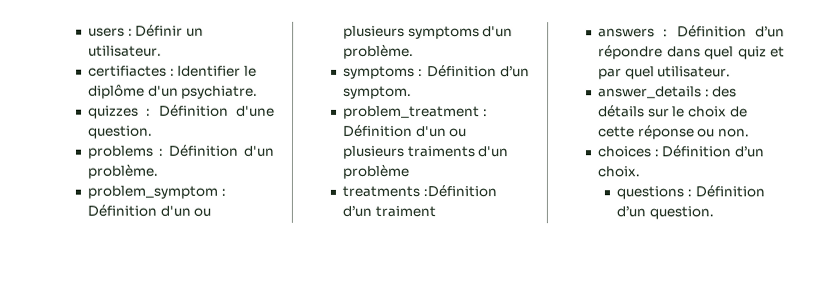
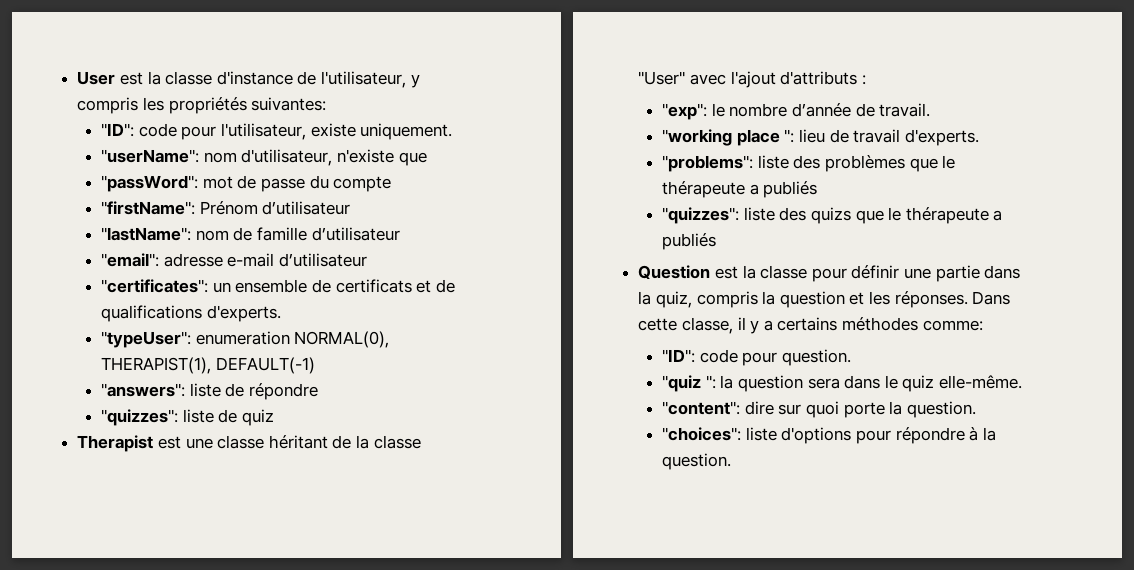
- users : Définir un utilisateur.
- certifiactes : Identifier le diplôme d'un psychiatre.
- quizzes : Définition d'une question.
- problems : Définition d'un problème.
- problem_symptom : Définition d'un ou plusieurs symptoms d'un problème.
- symptoms : Définition d’un symptom.
- problem_treatment : Définition d'un ou plusieurs traiments d'un problème
- treatments :Définition d’un traiment
- answers : Définition d’un répondre dans quel quiz et par quel utilisateur.
- answer_details : des détails sur le choix de cette réponse ou non.
- choices : Définition d’un choix.
- questions : Définition d’un question.
+ User est la classe d'instance de l'utilisateur, y compris les propriétés suivantes:
+ "ID": code pour l'utilisateur, existe uniquement.
+ "userName": nom d'utilisateur, n'existe que
+ "passWord": mot de passe du compte
+ "firstName": Prénom d’utilisateur
+ "lastName": nom de famille d’utilisateur
+ "email": adresse e-mail d’utilisateur
+ "certificates": un ensemble de certificats et de qualifications d'experts.
+ "typeUser": enumeration NORMAL(0), THERAPIST(1), DEFAULT(-1)
+ "answers": liste de répondre
+ "quizzes": liste de quiz
+ Therapist est une classe héritant de la classe "User" avec l'ajout d'attributs :
+ "exp": le nombre d’année de travail.
+ "working place ": lieu de travail d'experts.
+ "problems": liste des problèmes que le thérapeute a publiés
+ "quizzes": liste des quizs que le thérapeute a publiés
+ Question est la classe pour définir une partie dans la quiz, compris la question et les réponses. Dans cette classe, il y a certains méthodes comme:
+ "ID": code pour question.
+ "quiz ": la question sera dans le quiz elle-même.
+ "content": dire sur quoi porte la question.
+ "choices": liste d'options pour répondre à la question.

